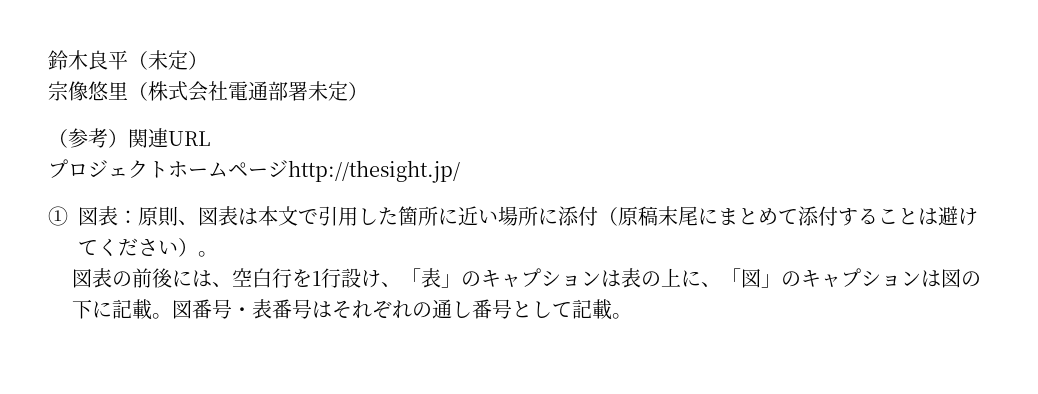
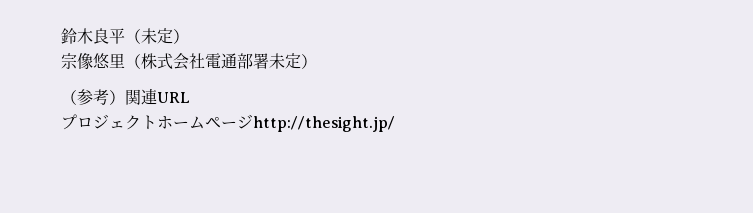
- ①図表：原則、図表は本文で引用した箇所に近い場所に添付（原稿末尾にまとめて添付することは避けてください）。
- 図表の前後には、空白行を1行設け、「表」のキャプションは表の上に、「図」のキャプションは図の下に記載。図番号・表番号はそれぞれの通し番号として記載。

